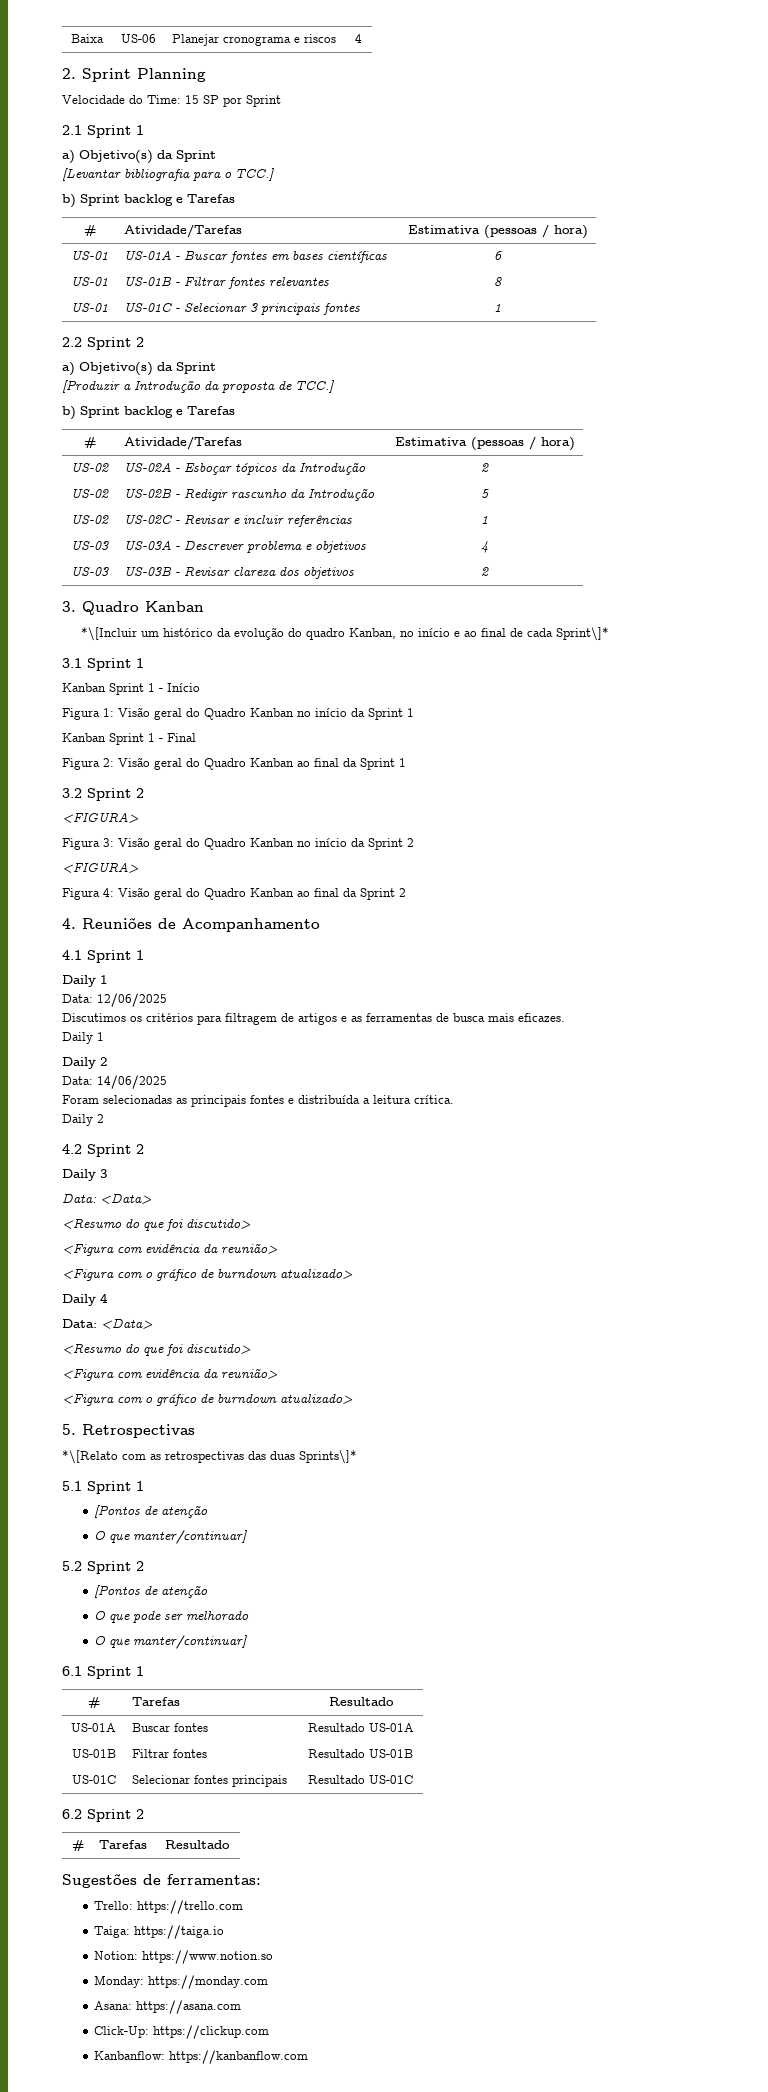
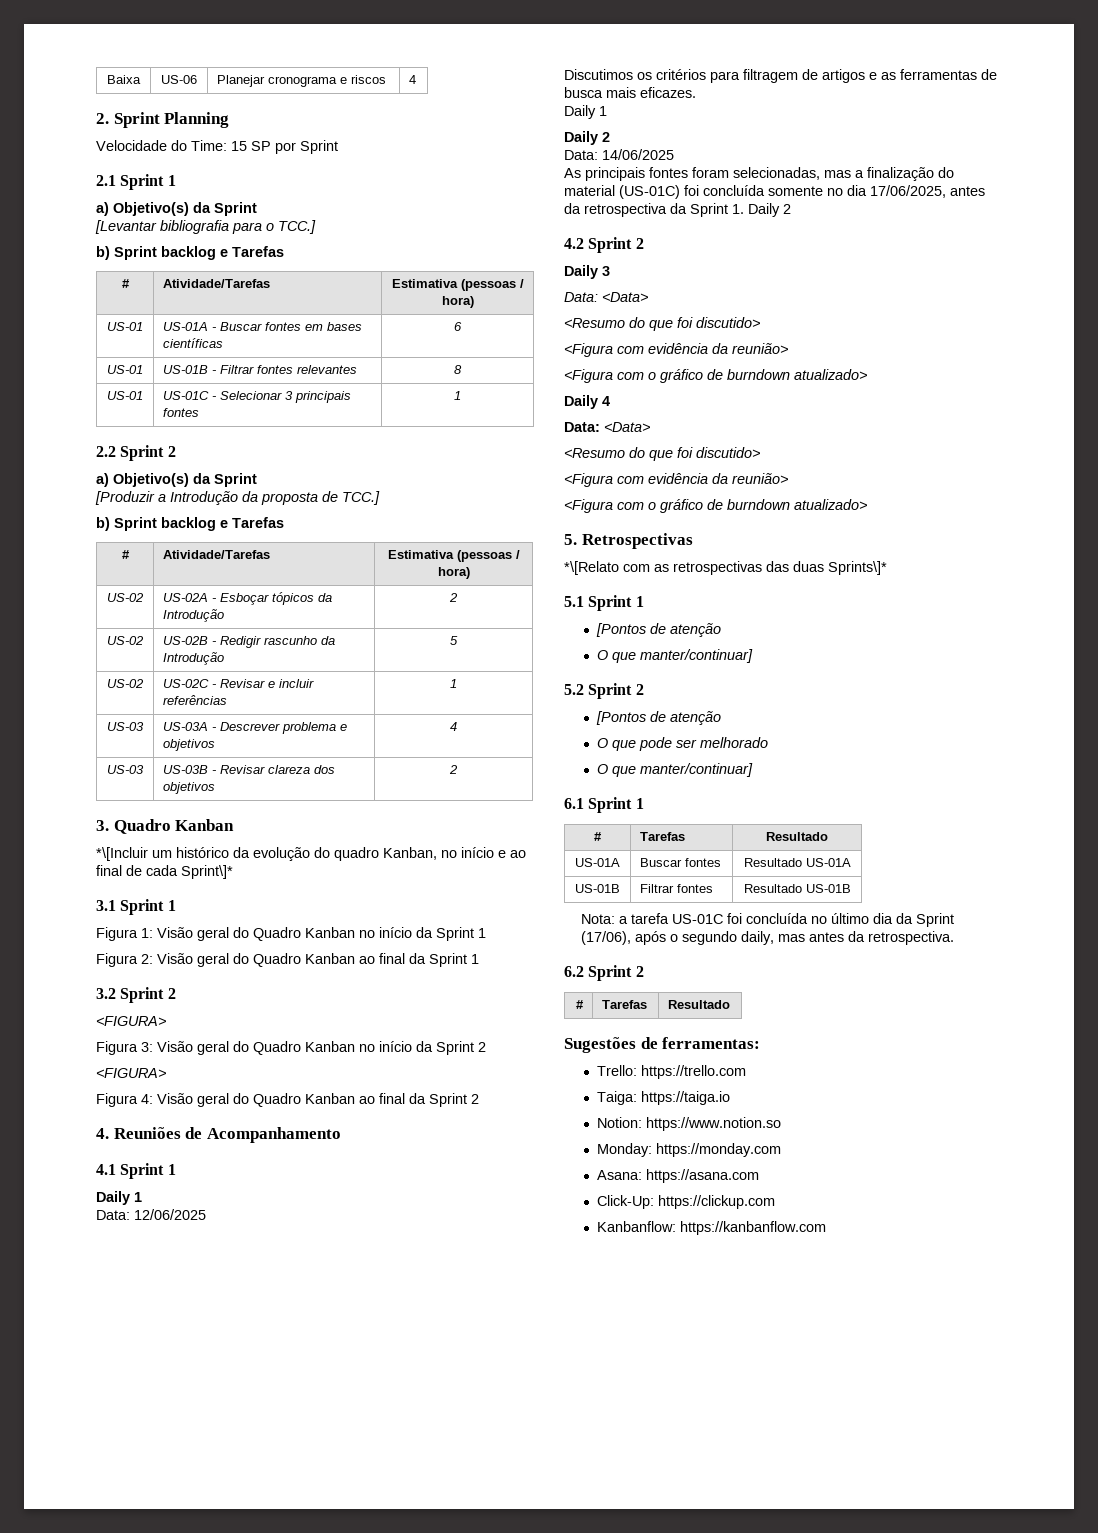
- Kanban Sprint 1 - Início
- Kanban Sprint 1 - Final
- Foram selecionadas as principais fontes e distribuída a leitura crítica.
- Daily 2
+ As principais fontes foram selecionadas, mas a finalização do material (US-01C) foi concluída somente no dia 17/06/2025, antes da retrospectiva da Sprint 1. Daily 2
- US-01C | Selecionar fontes principais | Resultado US-01C
+ Nota: a tarefa US-01C foi concluída no último dia da Sprint (17/06), após o segundo daily, mas antes da retrospectiva.

